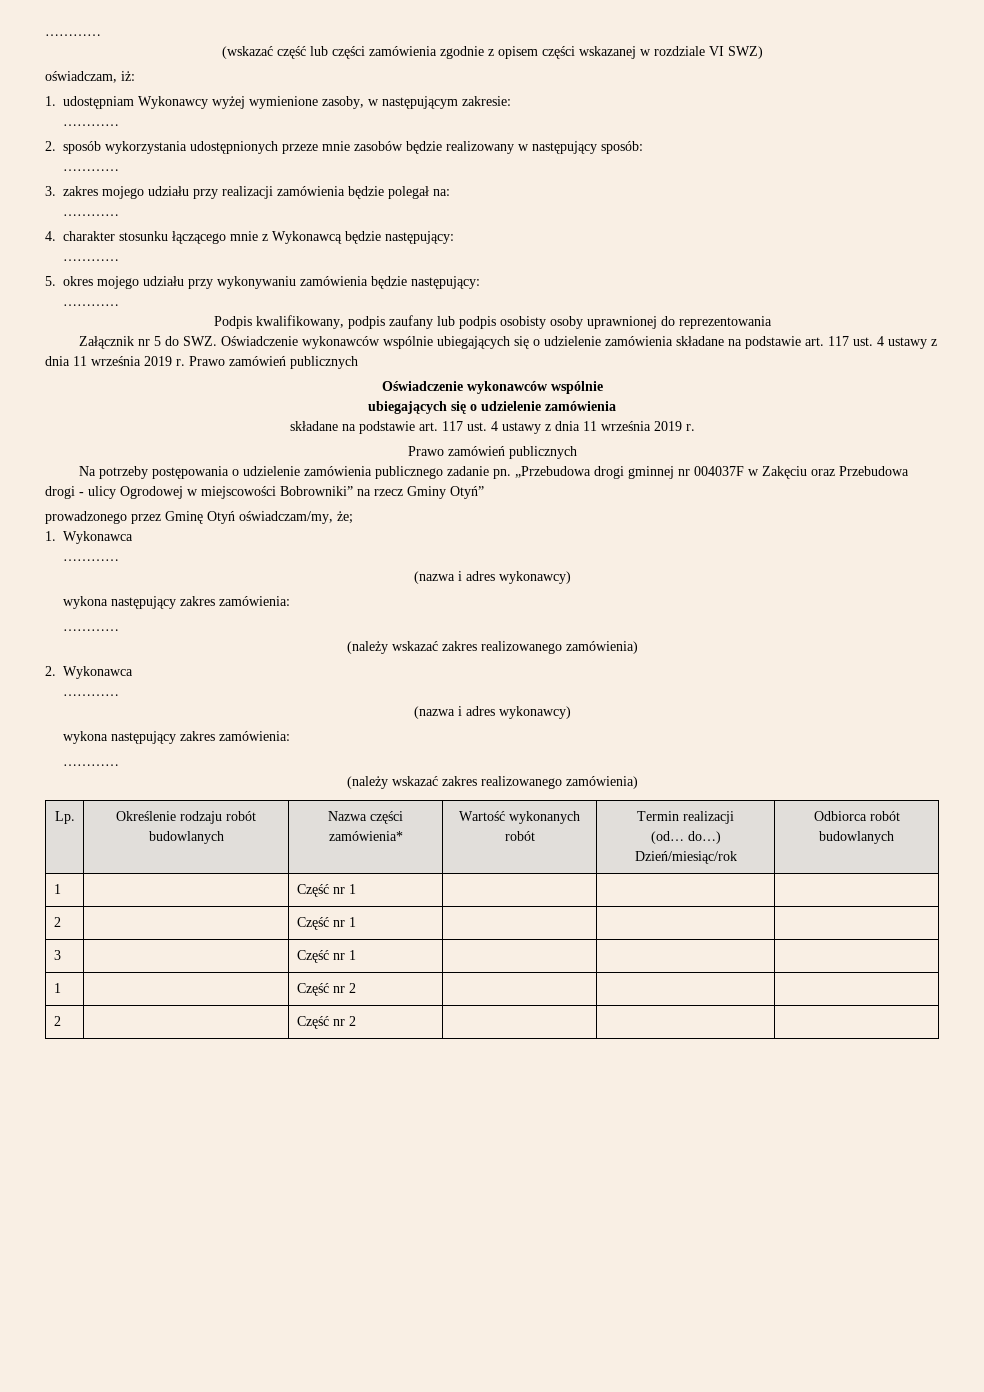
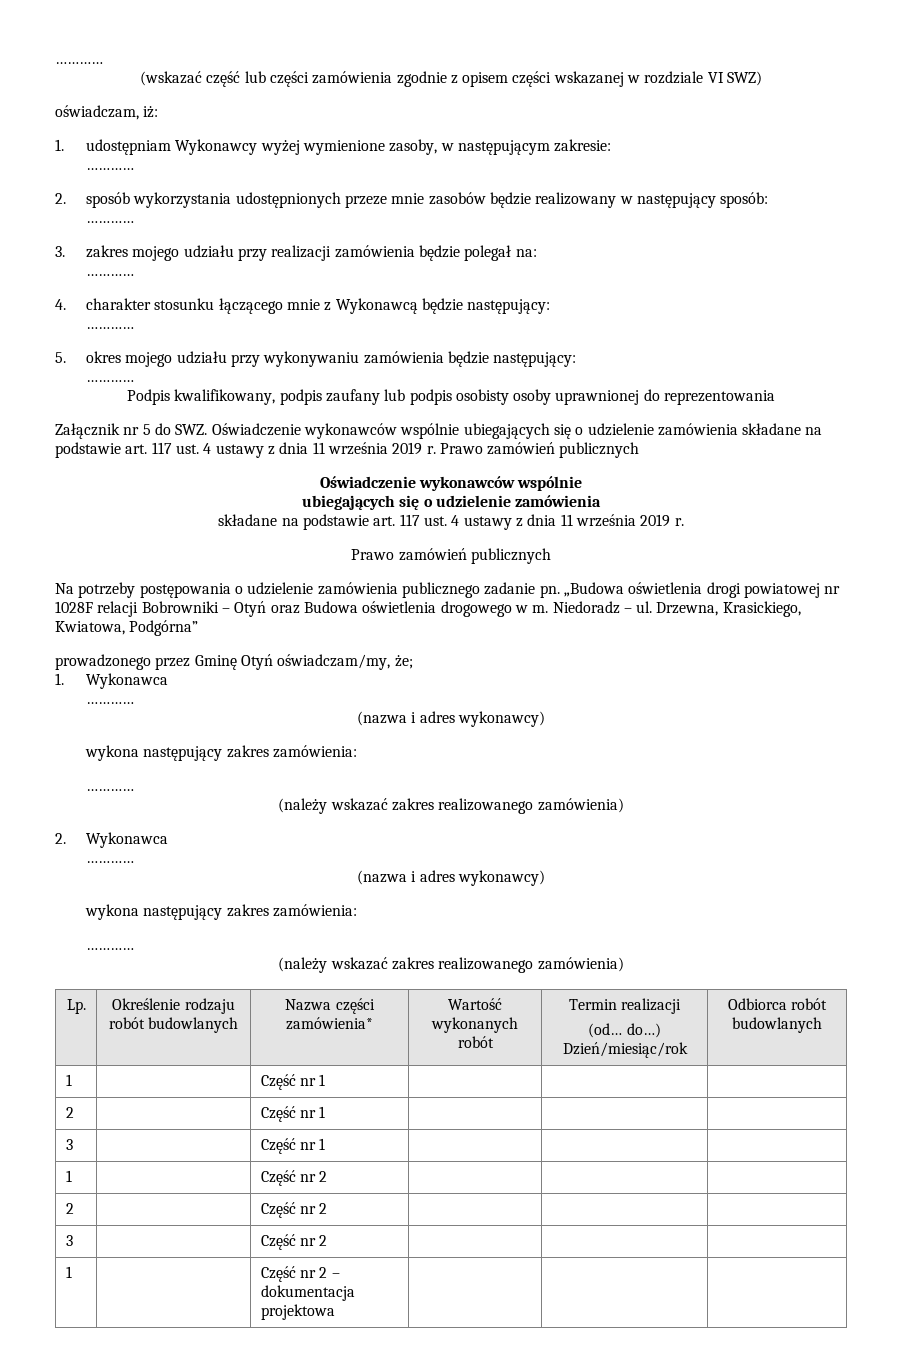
- „Przebudowa drogi gminnej nr 004037F w Zakęciu oraz Przebudowa drogi - ulicy Ogrodowej w miejscowości Bobrowniki” na rzecz Gminy Otyń”
+ „Budowa oświetlenia drogi powiatowej nr 1028F relacji Bobrowniki – Otyń oraz Budowa oświetlenia drogowego w m. Niedoradz – ul. Drzewna, Krasickiego, Kwiatowa, Podgórna”
+ 3 | | Część nr 2 | | |
+ 1 | | Część nr 2 – dokumentacja projektowa | | |

